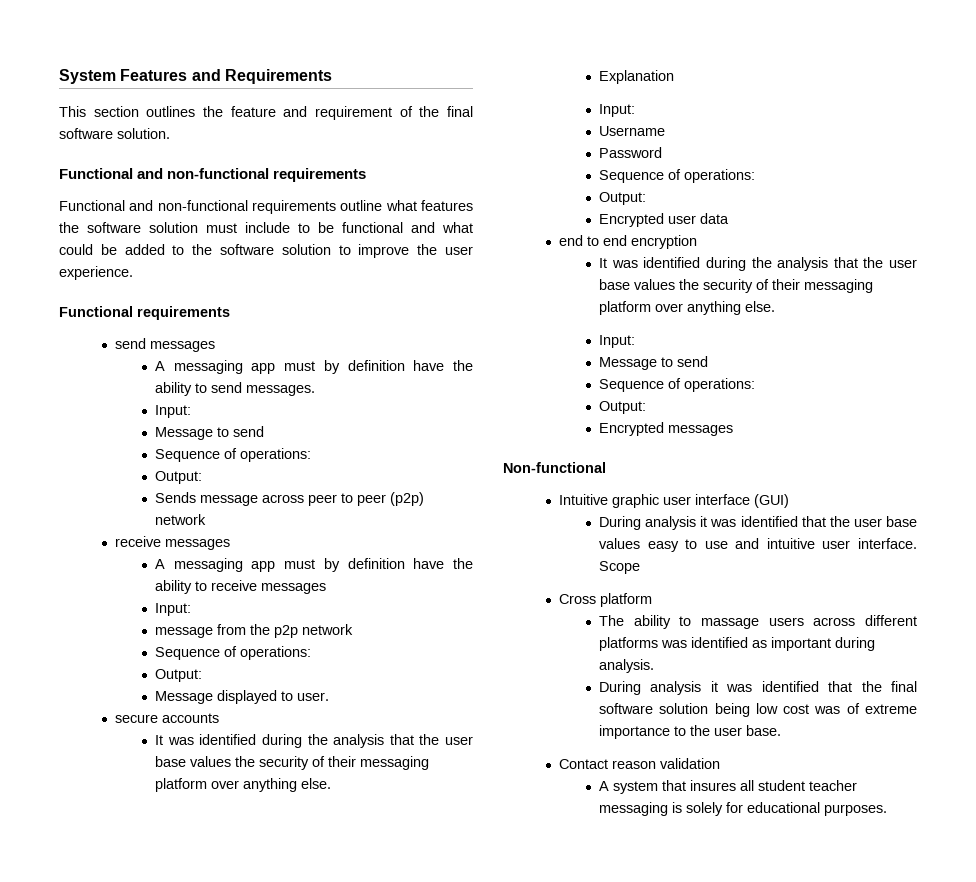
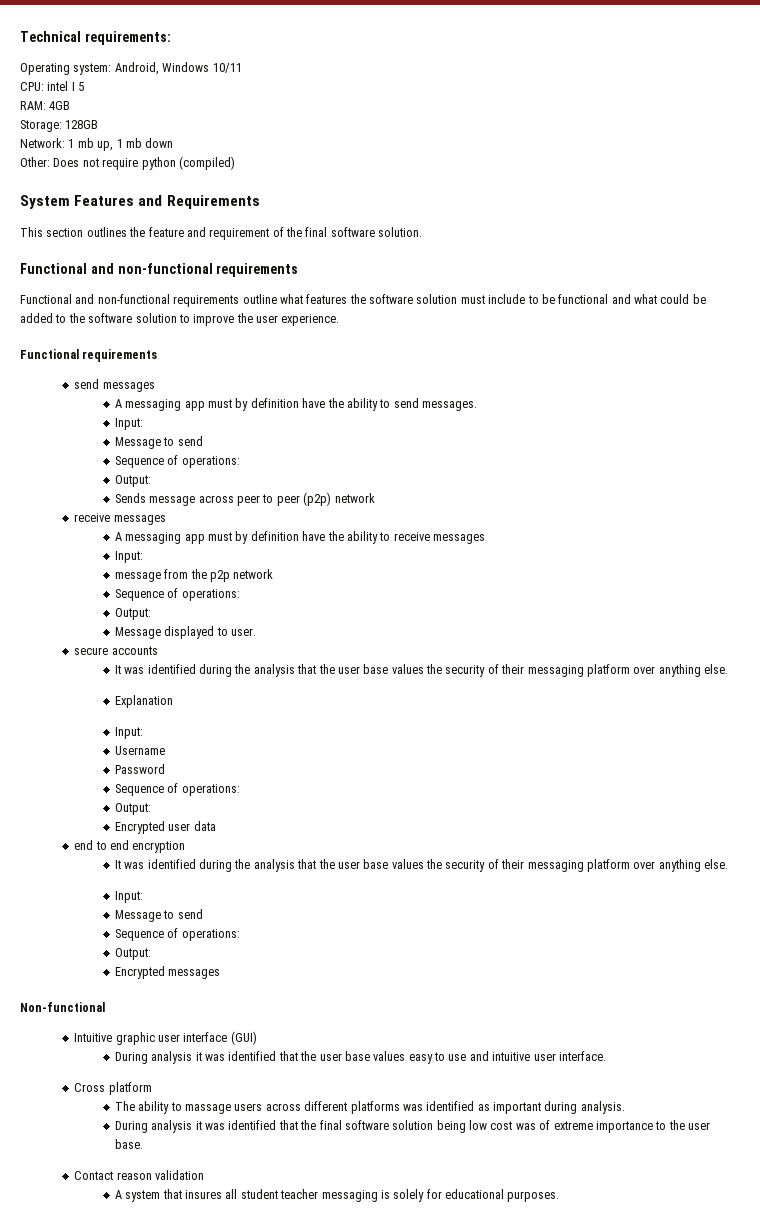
+ Technical requirements:
+ Operating system: Android, Windows 10/11
+ CPU: intel I 5
+ RAM: 4GB
+ Storage: 128GB
+ Network: 1 mb up, 1 mb down
+ Other: Does not require python (compiled)
- Scope

